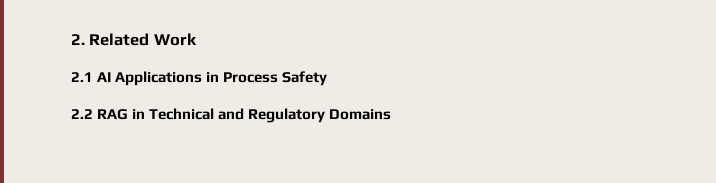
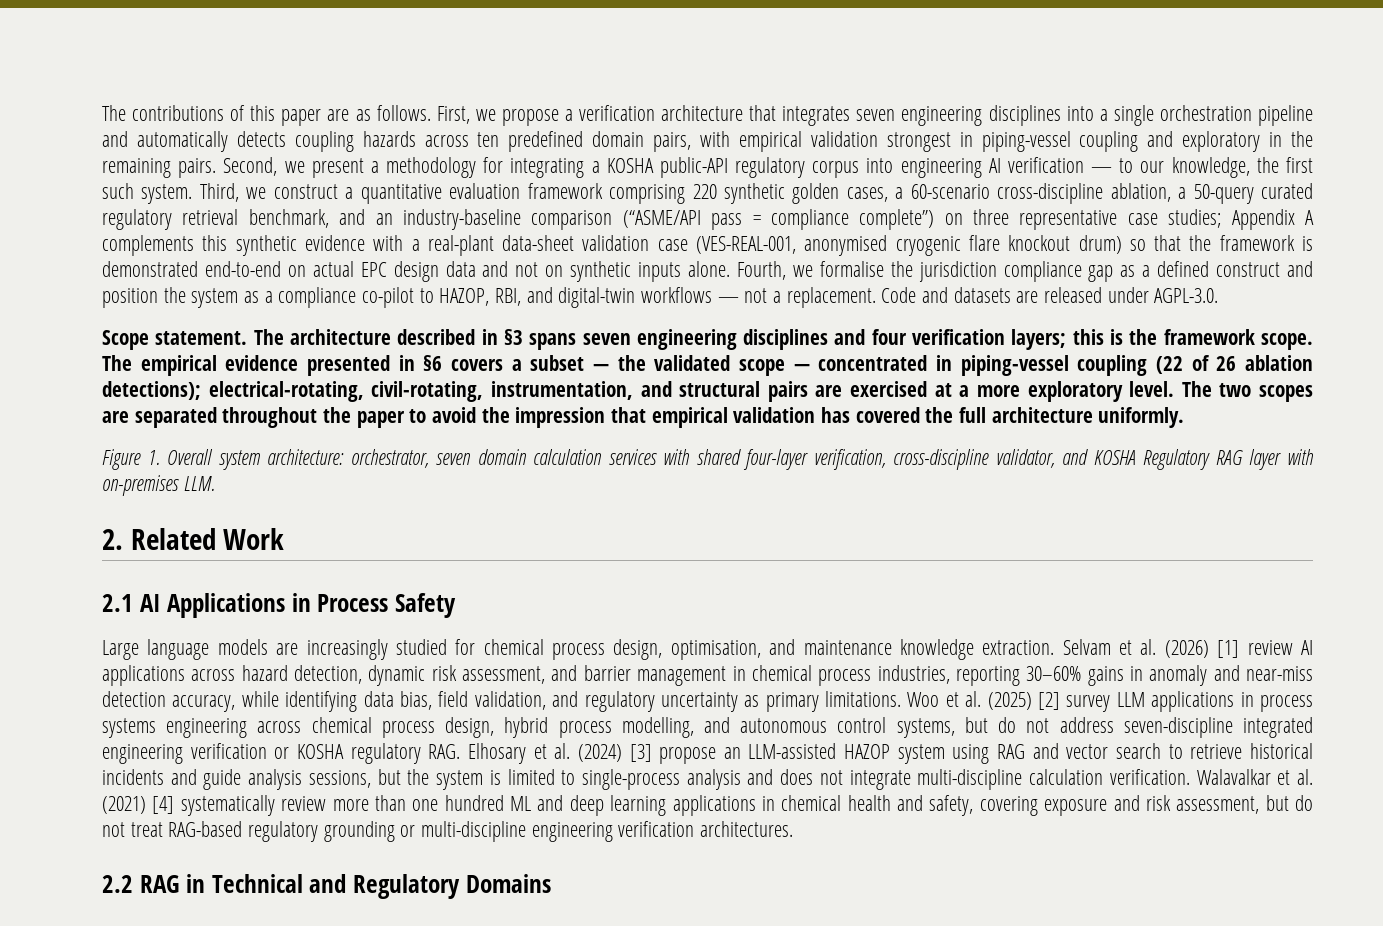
+ The contributions of this paper are as follows. First, we propose a verification architecture that integrates seven engineering disciplines into a single orchestration pipeline and automatically detects coupling hazards across ten predefined domain pairs, with empirical validation strongest in piping-vessel coupling and exploratory in the remaining pairs. Second, we present a methodology for integrating a KOSHA public-API regulatory corpus into engineering AI verification — to our knowledge, the first such system. Third, we construct a quantitative evaluation framework comprising 220 synthetic golden cases, a 60-scenario cross-discipline ablation, a 50-query curated regulatory retrieval benchmark, and an industry-baseline comparison (“ASME/API pass = compliance complete”) on three representative case studies; Appendix A complements this synthetic evidence with a real-plant data-sheet validation case (VES-REAL-001, anonymised cryogenic flare knockout drum) so that the framework is demonstrated end-to-end on actual EPC design data and not on synthetic inputs alone. Fourth, we formalise the jurisdiction compliance gap as a defined construct and position the system as a compliance co-pilot to HAZOP, RBI, and digital-twin workflows — not a replacement. Code and datasets are released under AGPL-3.0.
+ Scope statement. The architecture described in §3 spans seven engineering disciplines and four verification layers; this is the framework scope. The empirical evidence presented in §6 covers a subset — the validated scope — concentrated in piping-vessel coupling (22 of 26 ablation detections); electrical-rotating, civil-rotating, instrumentation, and structural pairs are exercised at a more exploratory level. The two scopes are separated throughout the paper to avoid the impression that empirical validation has covered the full architecture uniformly.
+ Figure 1. Overall system architecture: orchestrator, seven domain calculation services with shared four-layer verification, cross-discipline validator, and KOSHA Regulatory RAG layer with on-premises LLM.
+ Large language models are increasingly studied for chemical process design, optimisation, and maintenance knowledge extraction. Selvam et al. (2026) [1] review AI applications across hazard detection, dynamic risk assessment, and barrier management in chemical process industries, reporting 30–60% gains in anomaly and near-miss detection accuracy, while identifying data bias, field validation, and regulatory uncertainty as primary limitations. Woo et al. (2025) [2] survey LLM applications in process systems engineering across chemical process design, hybrid process modelling, and autonomous control systems, but do not address seven-discipline integrated engineering verification or KOSHA regulatory RAG. Elhosary et al. (2024) [3] propose an LLM-assisted HAZOP system using RAG and vector search to retrieve historical incidents and guide analysis sessions, but the system is limited to single-process analysis and does not integrate multi-discipline calculation verification. Walavalkar et al. (2021) [4] systematically review more than one hundred ML and deep learning applications in chemical health and safety, covering exposure and risk assessment, but do not treat RAG-based regulatory grounding or multi-discipline engineering verification architectures.

